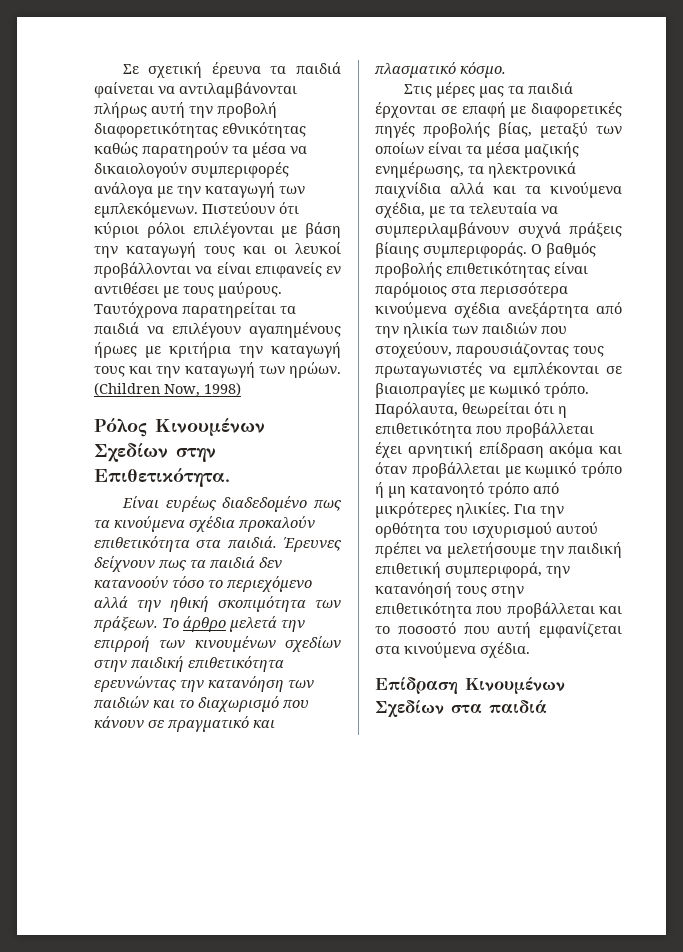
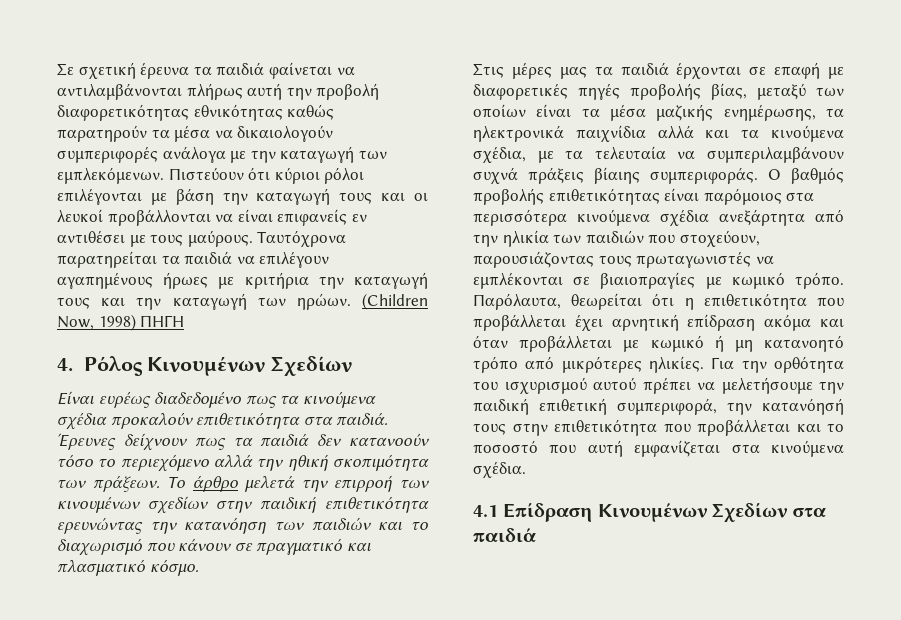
- (Children Now, 1998)
- Ρόλος Κινουμένων Σχεδίων στην Επιθετικότητα.
+ (Children Now, 1998) ΠΗΓΗ
+ 4. Ρόλος Κινουμένων Σχεδίων
- Παρόλαυτα, θεωρείται ότι η επιθετικότητα που προβάλλεται έχει αρνητική επίδραση ακόμα και όταν προβάλλεται με κωμικό τρόπο ή μη κατανοητό τρόπο από μικρότερες ηλικίες.
+ Παρόλαυτα, θεωρείται ότι η επιθετικότητα που προβάλλεται έχει αρνητική επίδραση ακόμα και όταν προβάλλεται με κωμικό ή μη κατανοητό τρόπο από μικρότερες ηλικίες.
- Επίδραση Κινουμένων Σχεδίων στα παιδιά
+ 4.1 Επίδραση Κινουμένων Σχεδίων στα παιδιά

